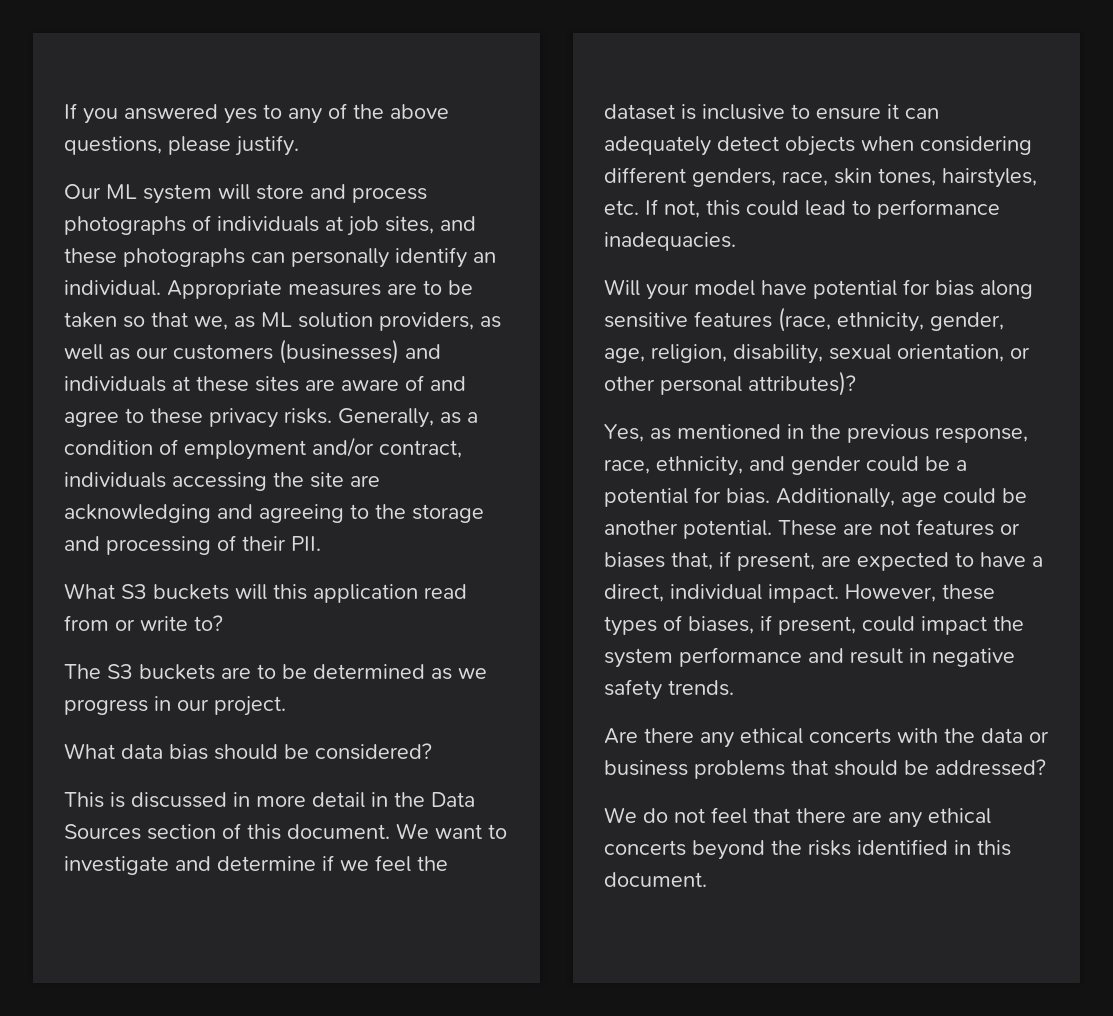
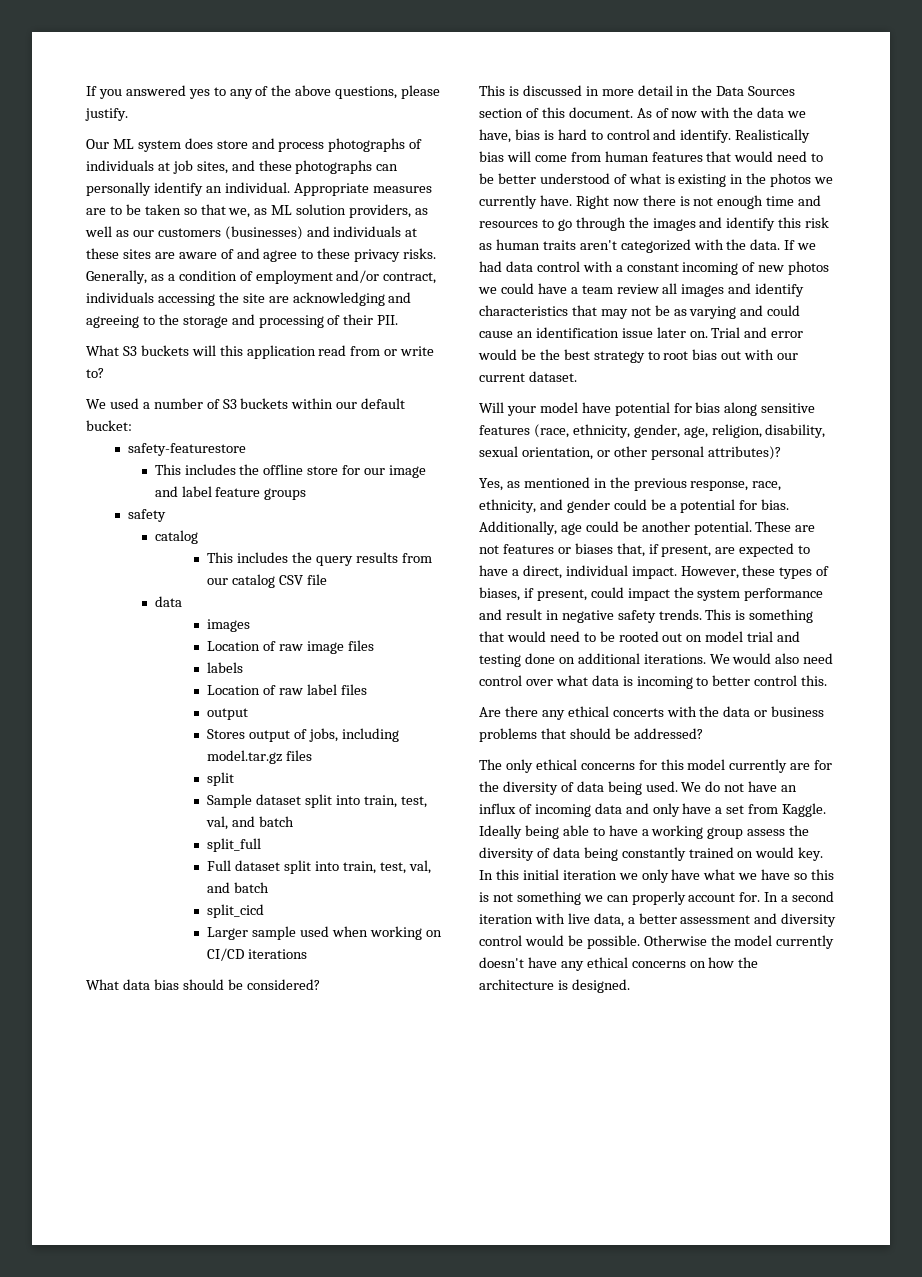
- Our ML system will store and process photographs of individuals at job sites, and these photographs can personally identify an individual.
+ Our ML system does store and process photographs of individuals at job sites, and these photographs can personally identify an individual.
- The S3 buckets are to be determined as we progress in our project.
+ We used a number of S3 buckets within our default bucket:
+ safety-featurestore
+ This includes the offline store for our image and label feature groups
+ safety
+ catalog
+ This includes the query results from our catalog CSV file
+ data
+ images
+ Location of raw image files
+ labels
+ Location of raw label files
+ output
+ Stores output of jobs, including model.tar.gz files
+ split
+ Sample dataset split into train, test, val, and batch
+ split_full
+ Full dataset split into train, test, val, and batch
+ split_cicd
+ Larger sample used when working on CI/CD iterations
- We want to investigate and determine if we feel the dataset is inclusive to ensure it can adequately detect objects when considering different genders, race, skin tones, hairstyles, etc. If not, this could lead to performance inadequacies.
+ As of now with the data we have, bias is hard to control and identify. Realistically bias will come from human features that would need to be better understood of what is existing in the photos we currently have. Right now there is not enough time and resources to go through the images and identify this risk as human traits aren't categorized with the data. If we had data control with a constant incoming of new photos we could have a team review all images and identify characteristics that may not be as varying and could cause an identification issue later on. Trial and error would be the best strategy to root bias out with our current dataset.
+ This is something that would need to be rooted out on model trial and testing done on additional iterations. We would also need control over what data is incoming to better control this.
- We do not feel that there are any ethical concerts beyond the risks identified in this document.
+ The only ethical concerns for this model currently are for the diversity of data being used. We do not have an influx of incoming data and only have a set from Kaggle. Ideally being able to have a working group assess the diversity of data being constantly trained on would key. In this initial iteration we only have what we have so this is not something we can properly account for. In a second iteration with live data, a better assessment and diversity control would be possible. Otherwise the model currently doesn't have any ethical concerns on how the architecture is designed.

